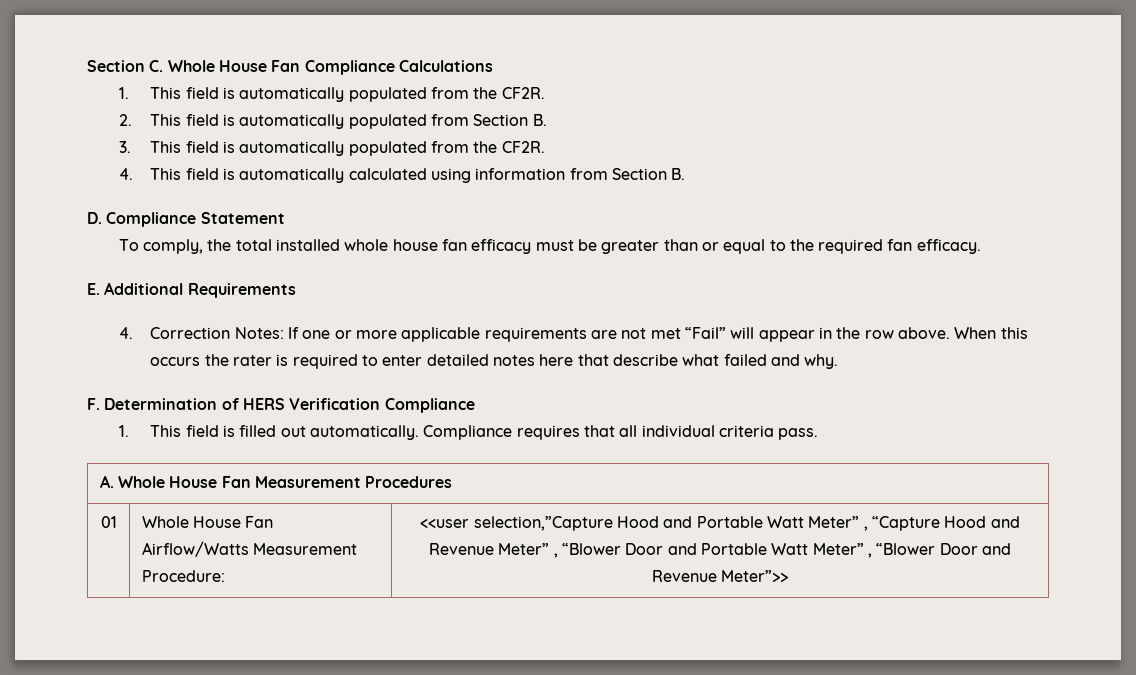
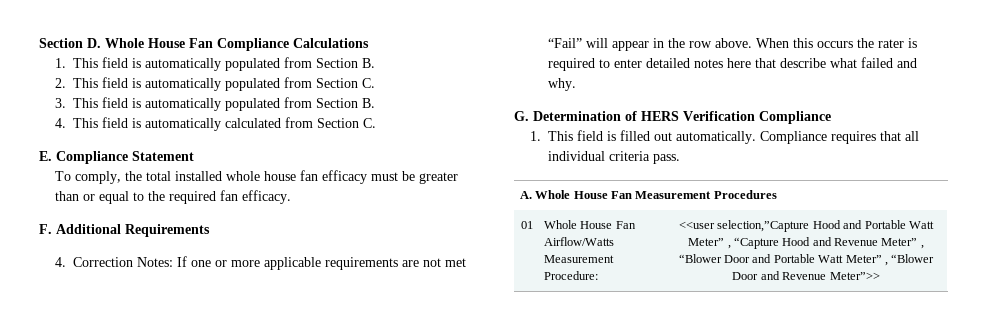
- Section C. Whole House Fan Compliance Calculations
+ Section D. Whole House Fan Compliance Calculations
- 1. This field is automatically populated from the CF2R.
- 2. This field is automatically populated from Section B.
- 3. This field is automatically populated from the CF2R.
+ 1. This field is automatically populated from Section B.
+ 2. This field is automatically populated from Section C.
+ 3. This field is automatically populated from Section B.
- 4. This field is automatically calculated using information from Section B.
- D. Compliance Statement
+ 4. This field is automatically calculated from Section C.
+ E. Compliance Statement
- E. Additional Requirements
+ F. Additional Requirements
- F. Determination of HERS Verification Compliance
+ G. Determination of HERS Verification Compliance

